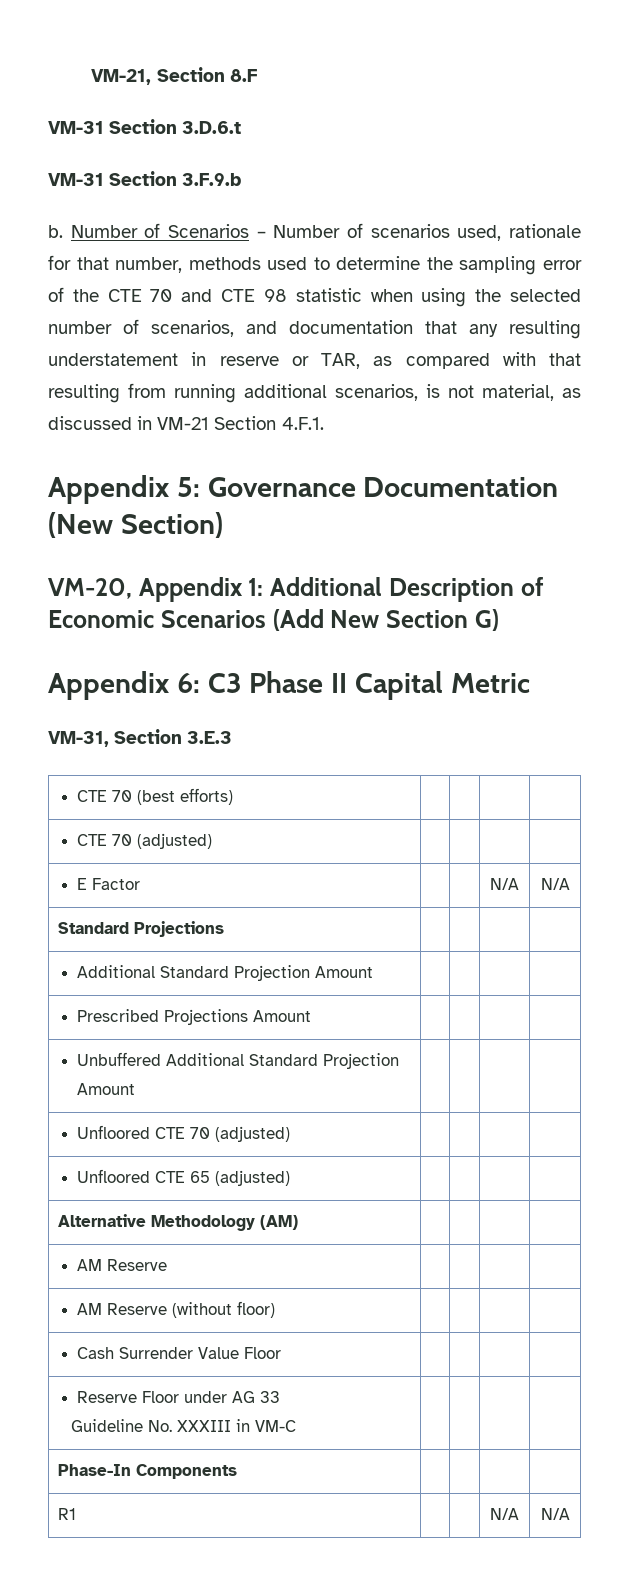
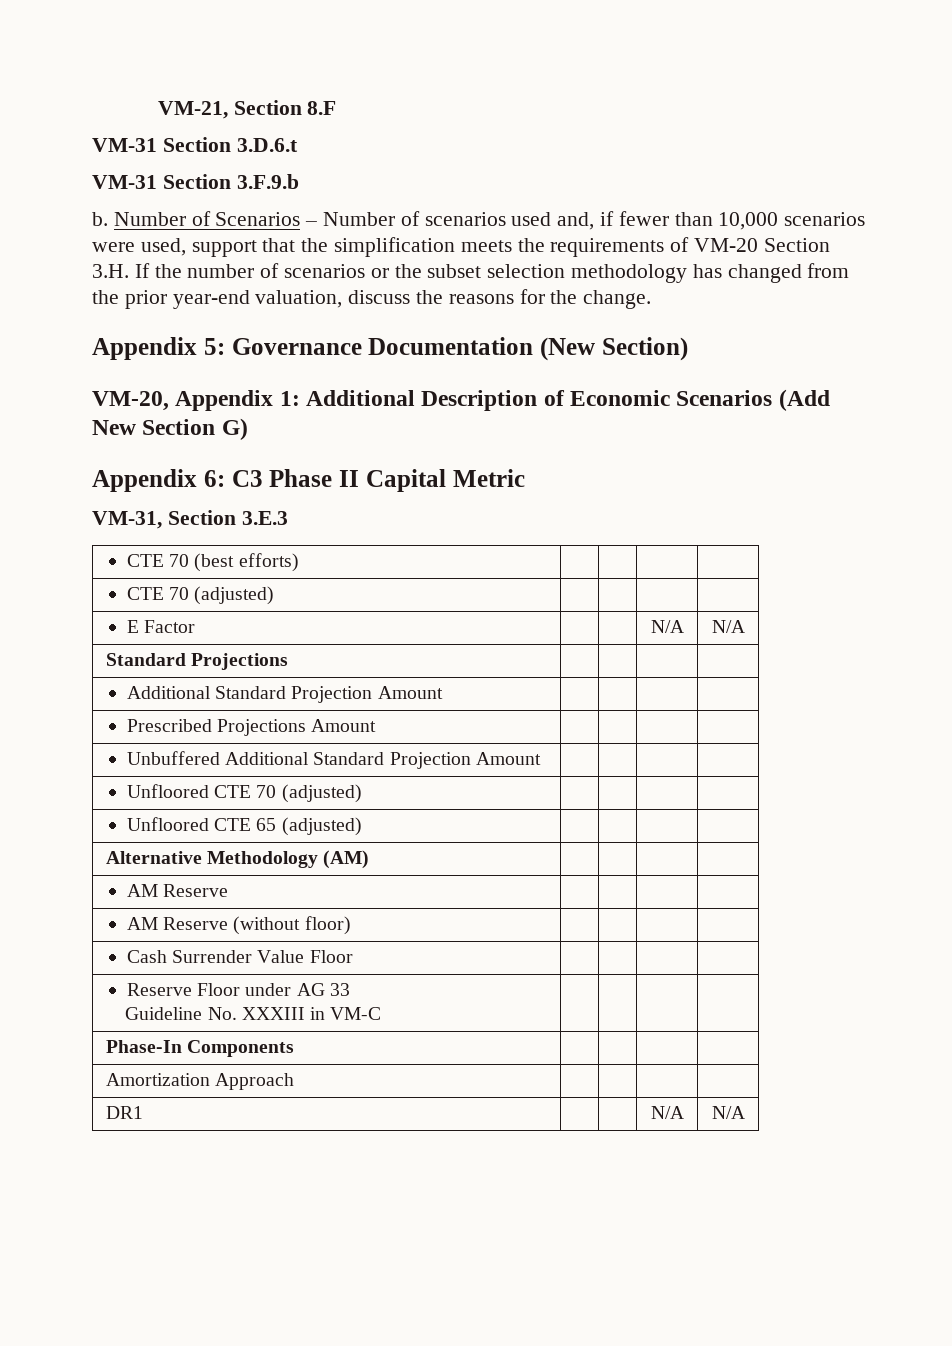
- Number of Scenarios – Number of scenarios used, rationale for that number, methods used to determine the sampling error of the CTE 70 and CTE 98 statistic when using the selected number of scenarios, and documentation that any resulting understatement in reserve or TAR, as compared with that resulting from running additional scenarios, is not material, as discussed in VM-21 Section 4.F.1.
+ Number of Scenarios – Number of scenarios used and, if fewer than 10,000 scenarios were used, support that the simplification meets the requirements of VM-20 Section 3.H. If the number of scenarios or the subset selection methodology has changed from the prior year-end valuation, discuss the reasons for the change.
- R1 | | | N/A | N/A
+ Amortization Approach | | | |
+ DR1 | | | N/A | N/A

